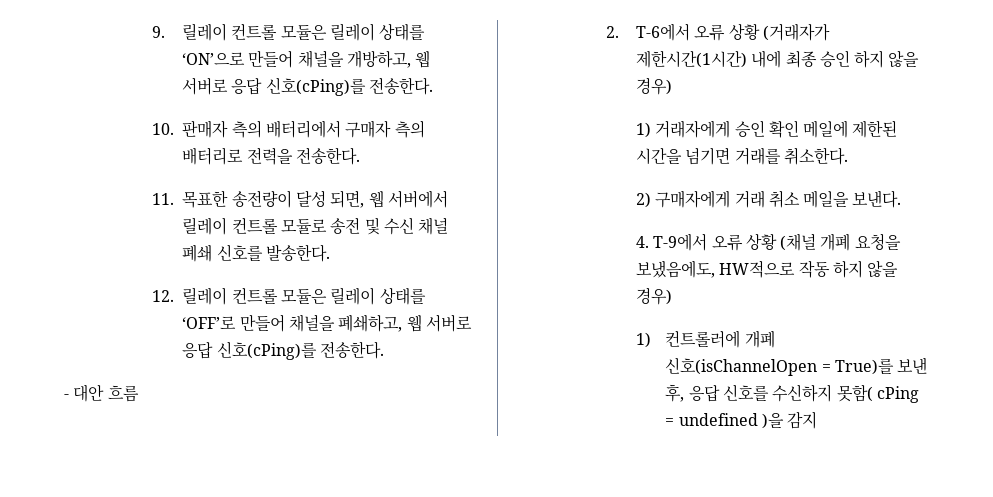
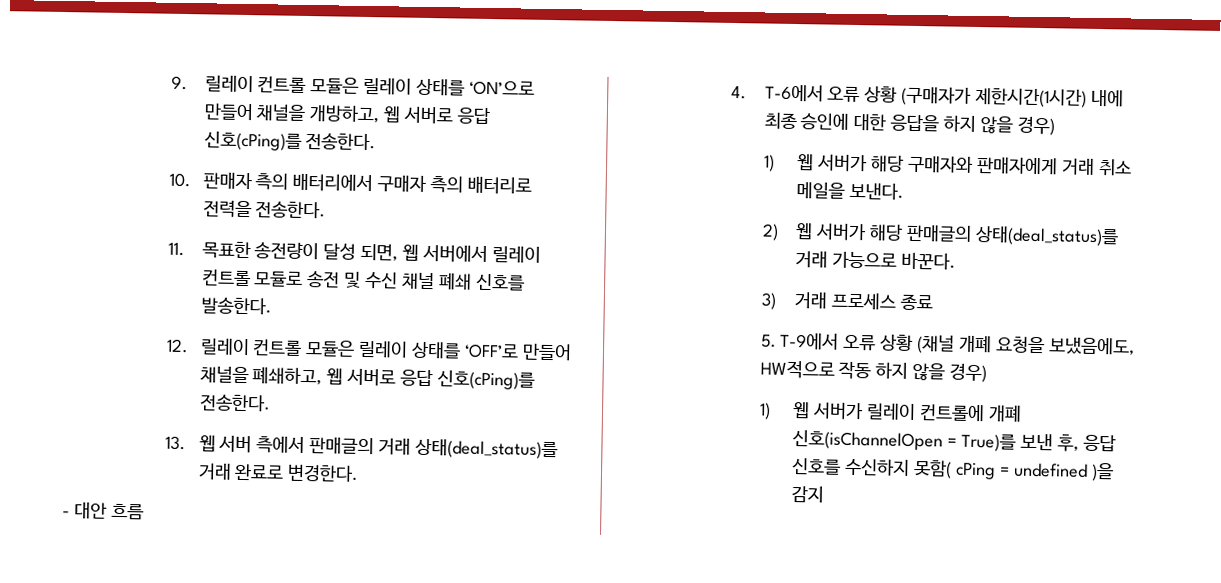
+ 13. 웹 서버 측에서 판매글의 거래 상태(deal_status)를 거래 완료로 변경한다.
- 2. T-6에서 오류 상황 (거래자가 제한시간(1시간) 내에 최종 승인 하지 않을 경우)
- 1) 거래자에게 승인 확인 메일에 제한된 시간을 넘기면 거래를 취소한다.
- 2) 구매자에게 거래 취소 메일을 보낸다.
- 4. T-9에서 오류 상황 (채널 개폐 요청을 보냈음에도, HW적으로 작동 하지 않을 경우)
+ 4. T-6에서 오류 상황 (구매자가 제한시간(1시간) 내에 최종 승인에 대한 응답을 하지 않을 경우)
+ 1) 웹 서버가 해당 구매자와 판매자에게 거래 취소 메일을 보낸다.
+ 2) 웹 서버가 해당 판매글의 상태(deal_status)를 거래 가능으로 바꾼다.
+ 3) 거래 프로세스 종료
+ 5. T-9에서 오류 상황 (채널 개폐 요청을 보냈음에도, HW적으로 작동 하지 않을 경우)
- 1) 컨트롤러에 개폐 신호(isChannelOpen = True)를 보낸 후, 응답 신호를 수신하지 못함( cPing = undefined )을 감지
+ 1) 웹 서버가 릴레이 컨트롤에 개폐 신호(isChannelOpen = True)를 보낸 후, 응답 신호를 수신하지 못함( cPing = undefined )을 감지

